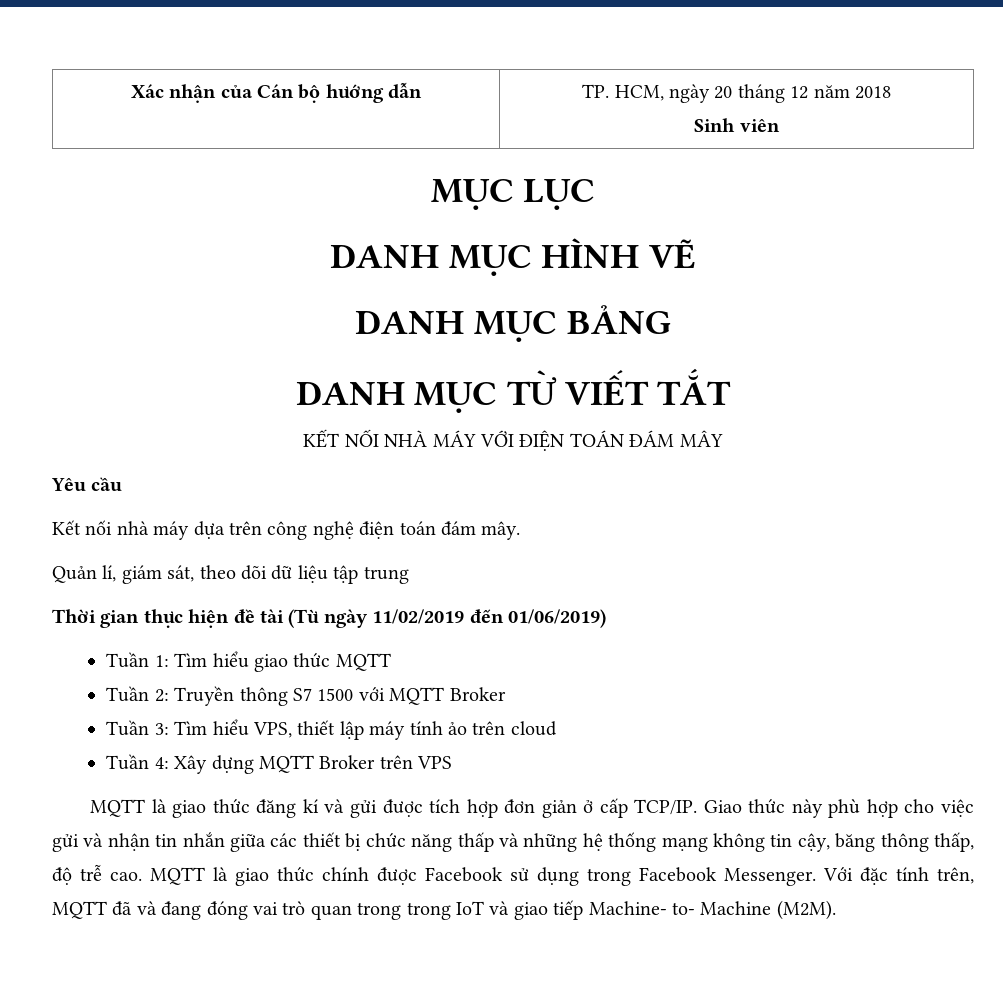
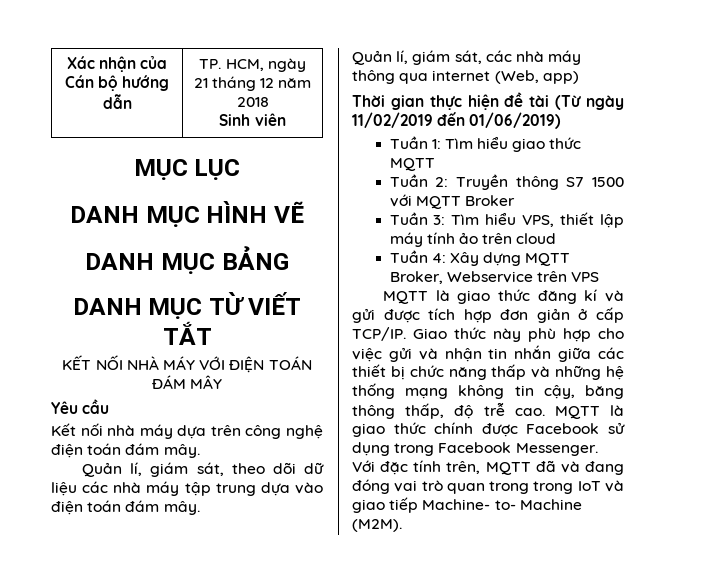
- Xác nhận của Cán bộ hướng dẫn | TP. HCM, ngày 20 tháng 12 năm 2018
+ Xác nhận của Cán bộ hướng dẫn | TP. HCM, ngày 21 tháng 12 năm 2018
- Quản lí, giám sát, theo dõi dữ liệu tập trung
+ Quản lí, giám sát, theo dõi dữ liệu các nhà máy tập trung dựa vào điện toán đám mây.
+ Quản lí, giám sát, các nhà máy thông qua internet (Web, app)
- Tuần 4: Xây dựng MQTT Broker trên VPS
+ Tuần 4: Xây dựng MQTT Broker, Webservice trên VPS

